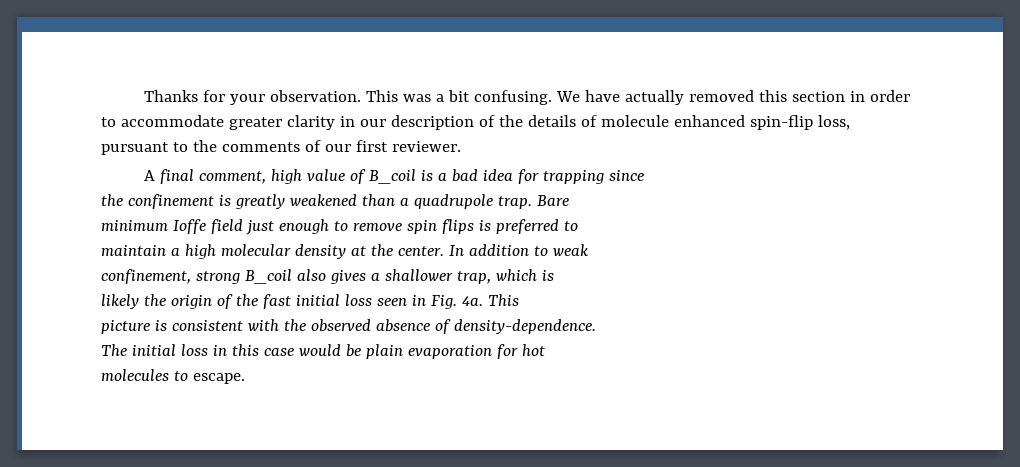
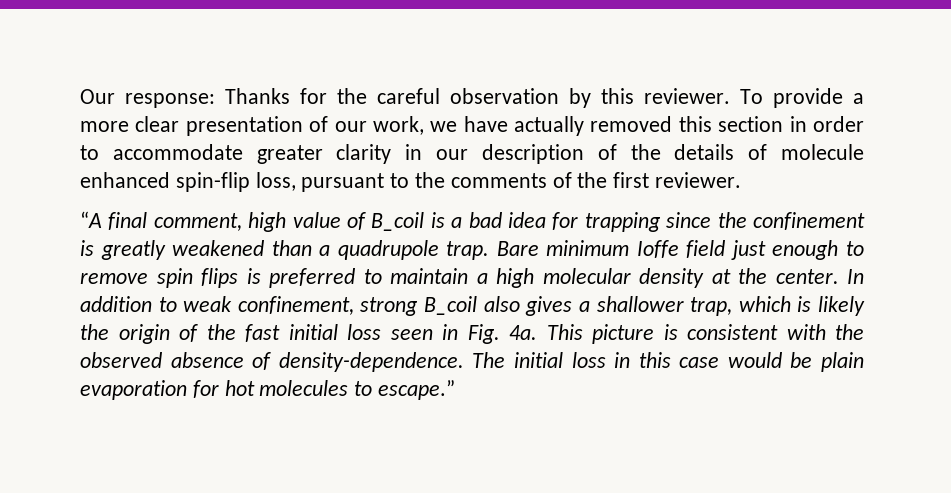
- Thanks for your observation. This was a bit confusing. We have actually removed this section in order to accommodate greater clarity in our description of the details of molecule enhanced spin-flip loss, pursuant to the comments of our first reviewer.
+ Our response: Thanks for the careful observation by this reviewer. To provide a more clear presentation of our work, we have actually removed this section in order to accommodate greater clarity in our description of the details of molecule enhanced spin-flip loss, pursuant to the comments of the first reviewer.
- A final comment, high value of B_coil is a bad idea for trapping since
- the confinement is greatly weakened than a quadrupole trap.
+ “A final comment, high value of B_coil is a bad idea for trapping since the confinement is greatly weakened than a quadrupole trap.
- Bare
- minimum Ioffe field just enough to remove spin flips is preferred to
- maintain a high molecular density at the center.
+ Bare minimum Ioffe field just enough to remove spin flips is preferred to maintain a high molecular density at the center.
- In addition to weak
- confinement, strong B_coil also gives a shallower trap, which is
- likely the origin of the fast initial loss seen in Fig. 4a. This
- picture is consistent with the observed absence of density-dependence.
- The initial loss in this case would be plain evaporation for hot
- molecules to escape.
+ In addition to weak confinement, strong B_coil also gives a shallower trap, which is likely the origin of the fast initial loss seen in Fig. 4a. This picture is consistent with the observed absence of density-dependence. The initial loss in this case would be plain evaporation for hot molecules to escape.”

